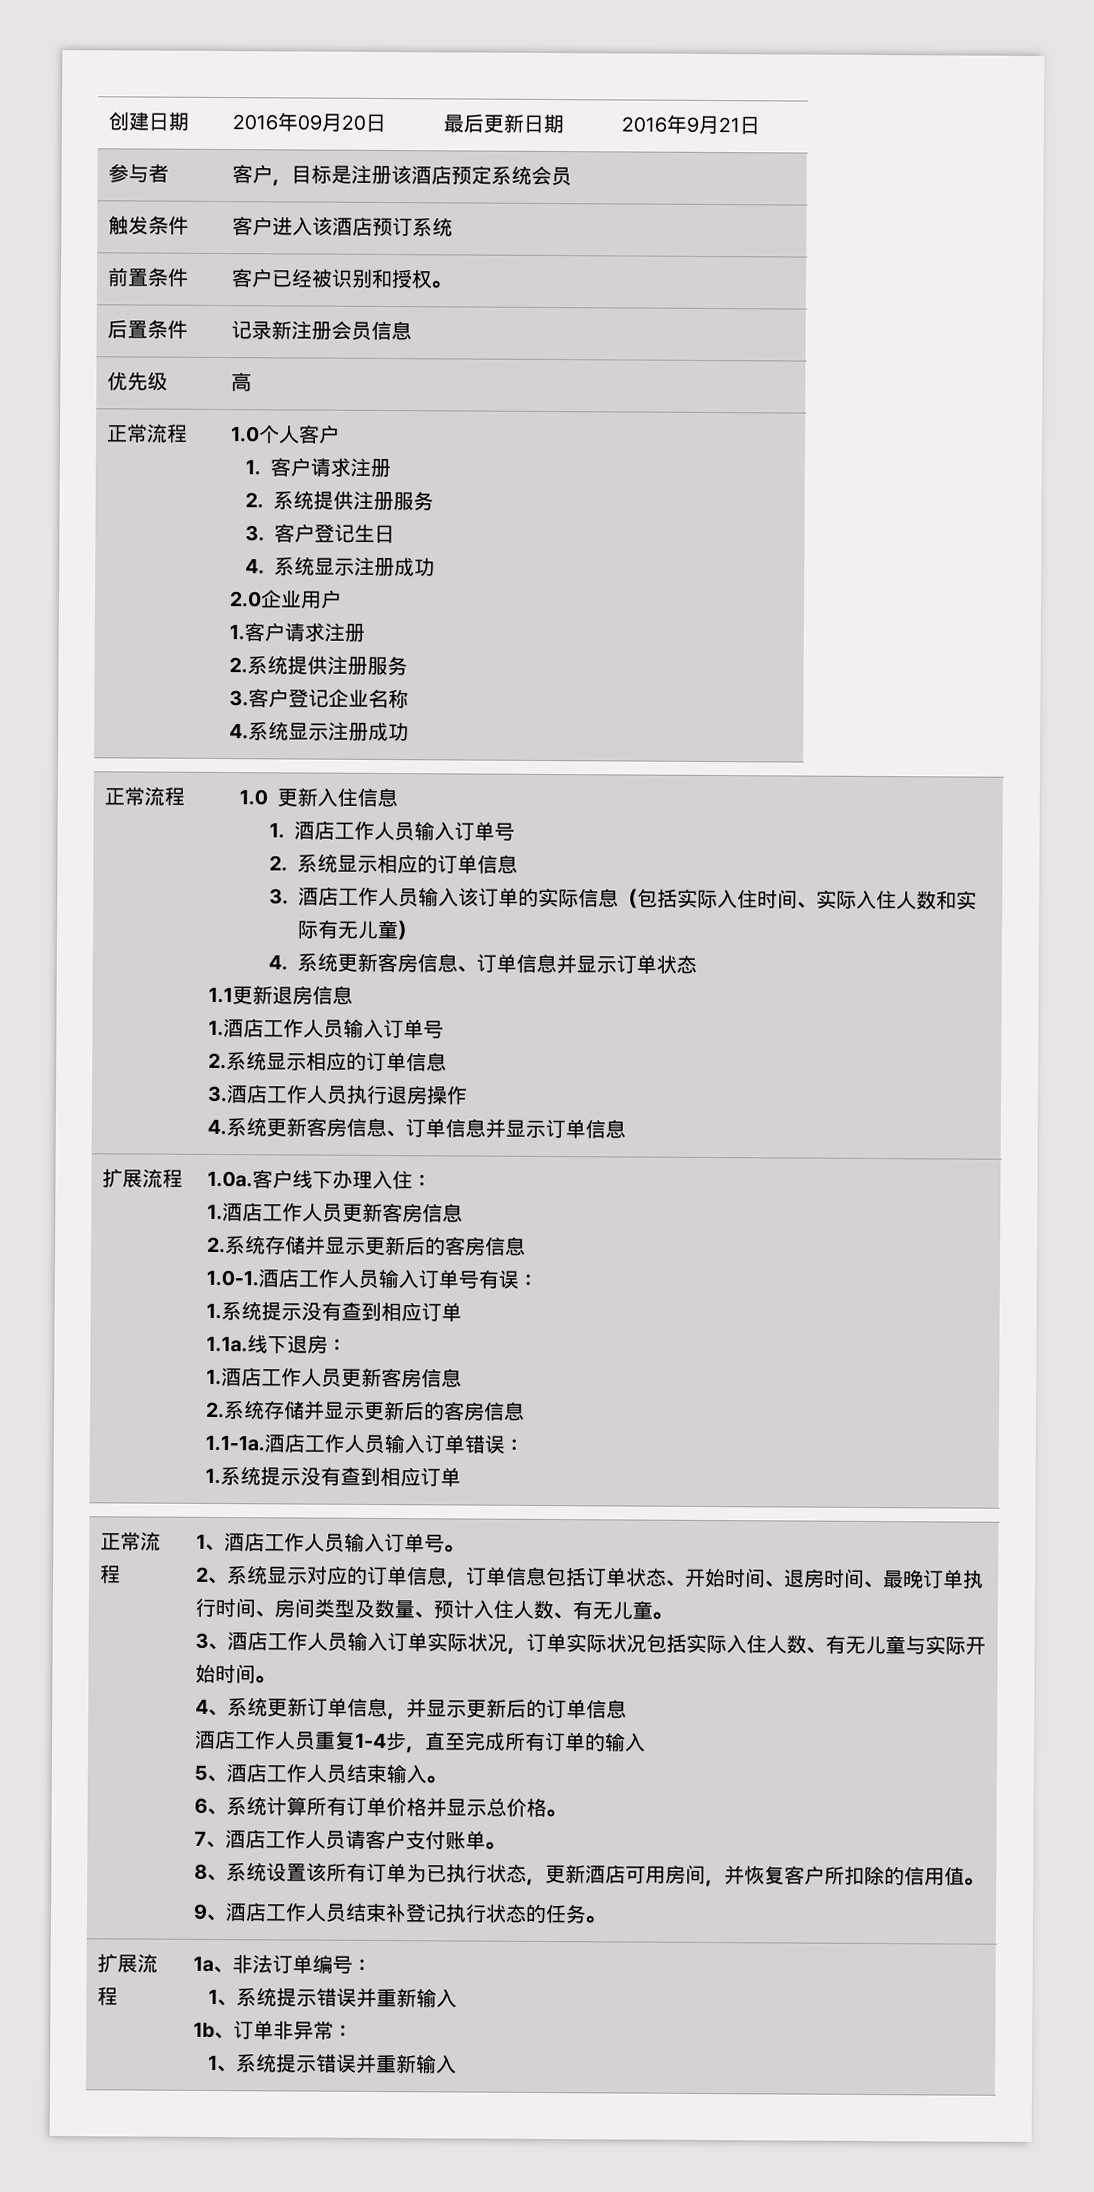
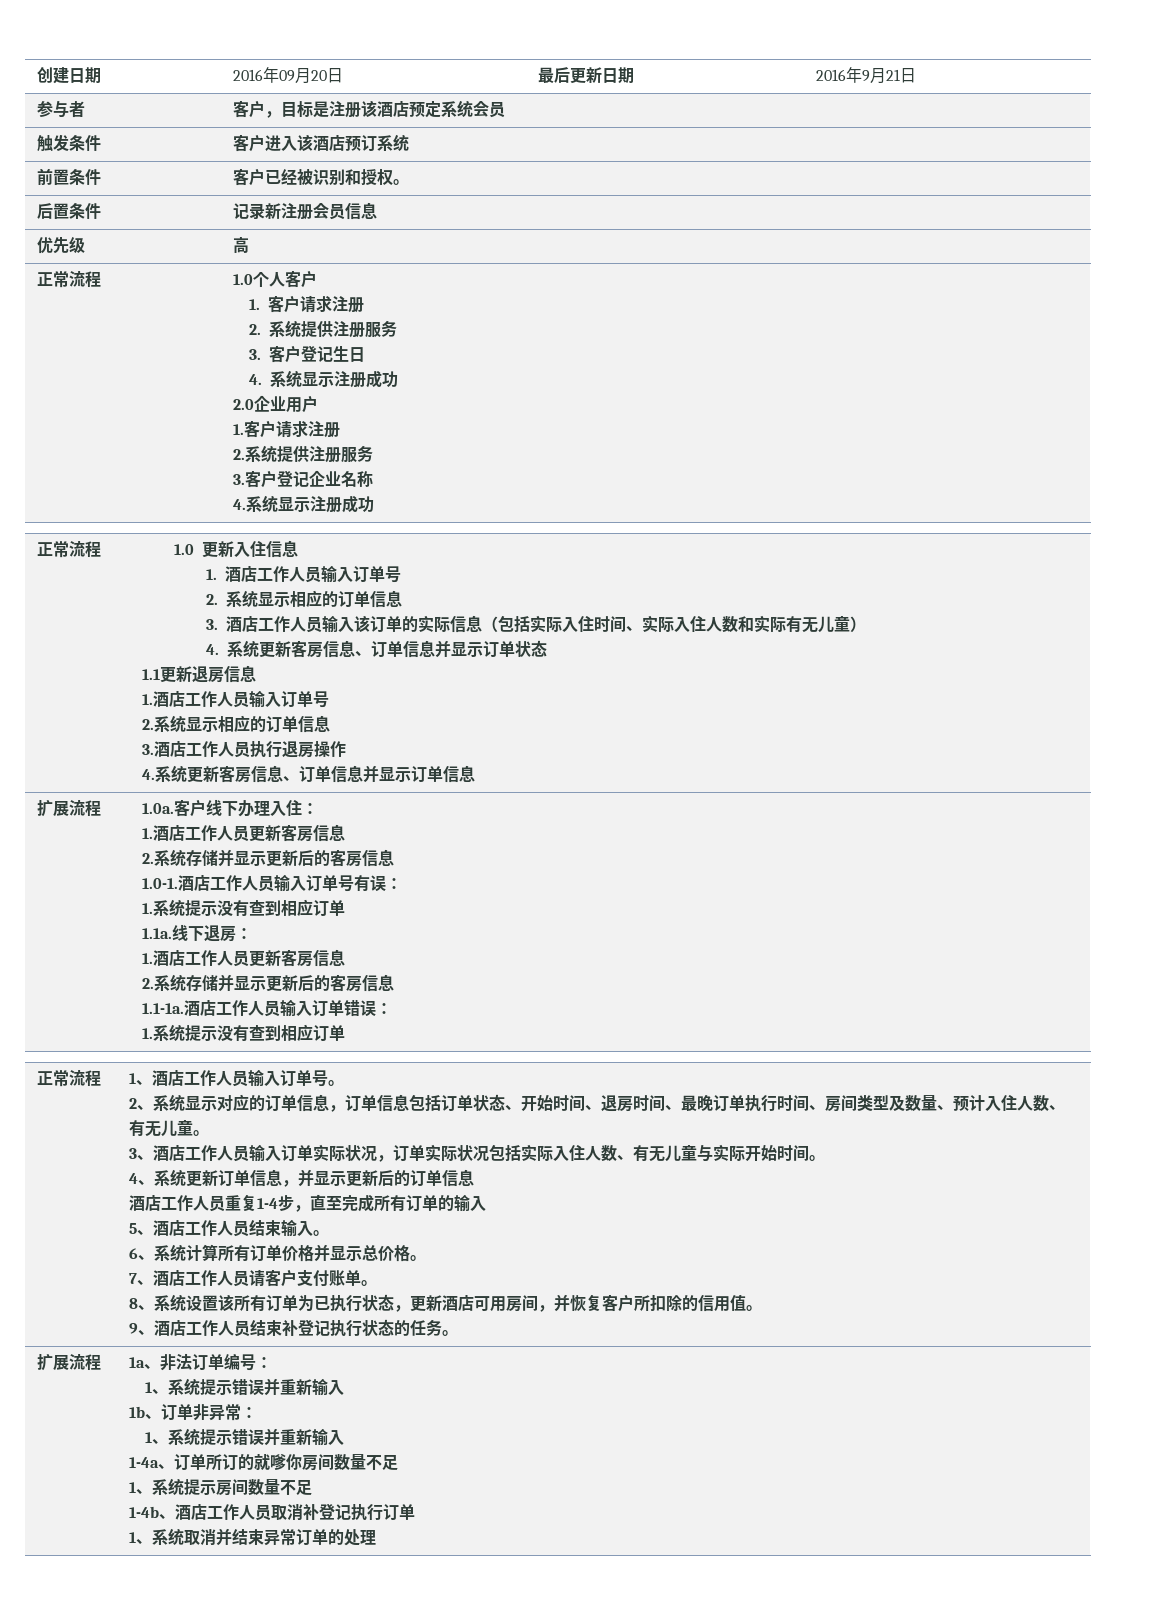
+ 1-4a、订单所订的就嗲你房间数量不足
+ 1、系统提示房间数量不足
+ 1-4b、酒店工作人员取消补登记执行订单
+ 1、系统取消并结束异常订单的处理

